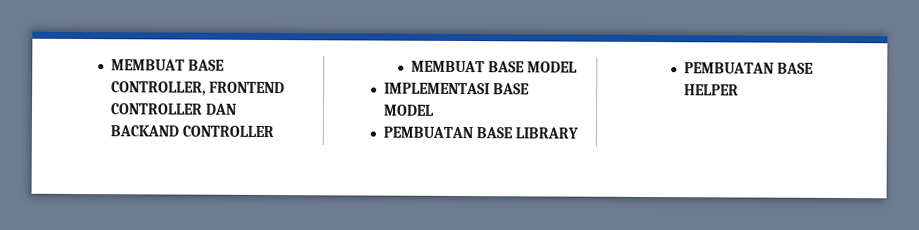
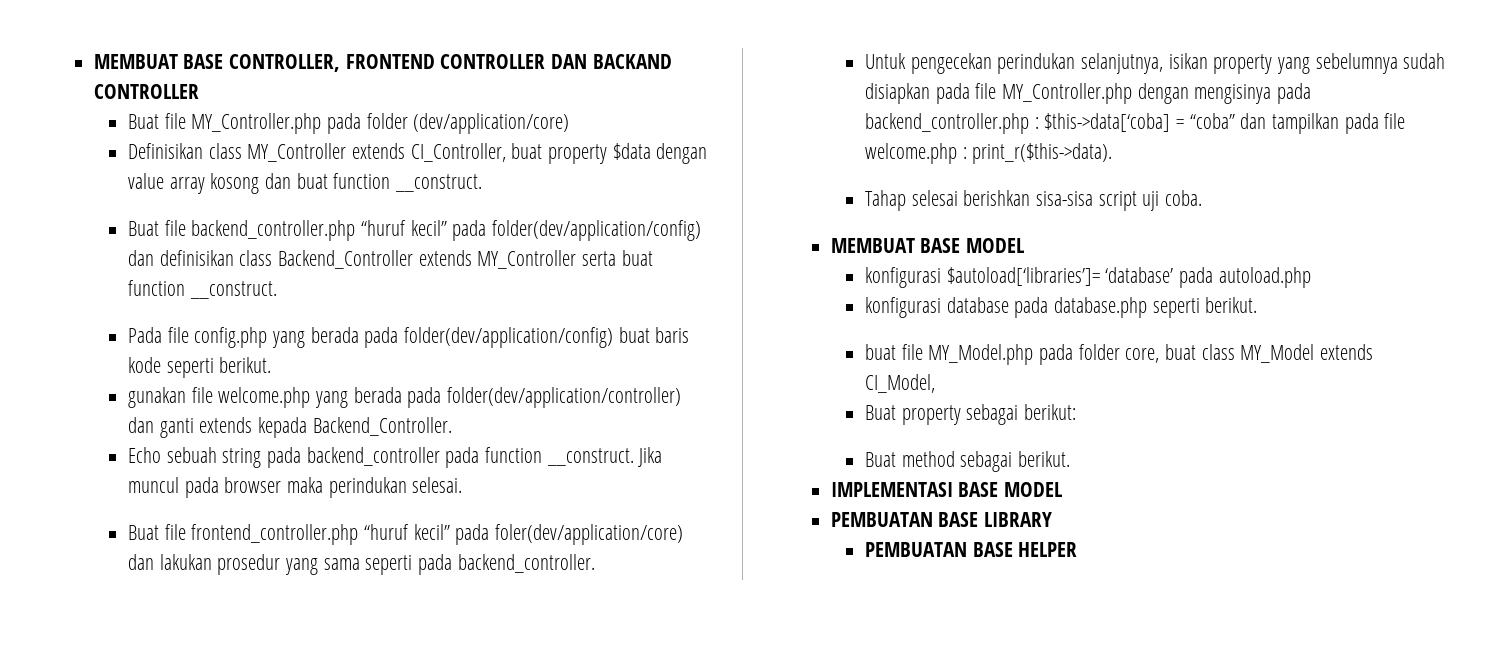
+ Buat file MY_Controller.php pada folder (dev/application/core)
+ Definisikan class MY_Controller extends CI_Controller, buat property $data dengan value array kosong dan buat function __construct.
+ Buat file backend_controller.php “huruf kecil” pada folder(dev/application/config) dan definisikan class Backend_Controller extends MY_Controller serta buat function __construct.
+ Pada file config.php yang berada pada folder(dev/application/config) buat baris kode seperti berikut.
+ gunakan file welcome.php yang berada pada folder(dev/application/controller) dan ganti extends kepada Backend_Controller.
+ Echo sebuah string pada backend_controller pada function __construct. Jika muncul pada browser maka perindukan selesai.
+ Buat file frontend_controller.php “huruf kecil” pada foler(dev/application/core) dan lakukan prosedur yang sama seperti pada backend_controller.
+ Untuk pengecekan perindukan selanjutnya, isikan property yang sebelumnya sudah disiapkan pada file MY_Controller.php dengan mengisinya pada backend_controller.php : $this->data[‘coba] = “coba” dan tampilkan pada file welcome.php : print_r($this->data).
+ Tahap selesai berishkan sisa-sisa script uji coba.
  MEMBUAT BASE MODEL
+ konfigurasi $autoload[‘libraries’]= ‘database’ pada autoload.php
+ konfigurasi database pada database.php seperti berikut.
+ buat file MY_Model.php pada folder core, buat class MY_Model extends CI_Model,
+ Buat property sebagai berikut:
+ Buat method sebagai berikut.

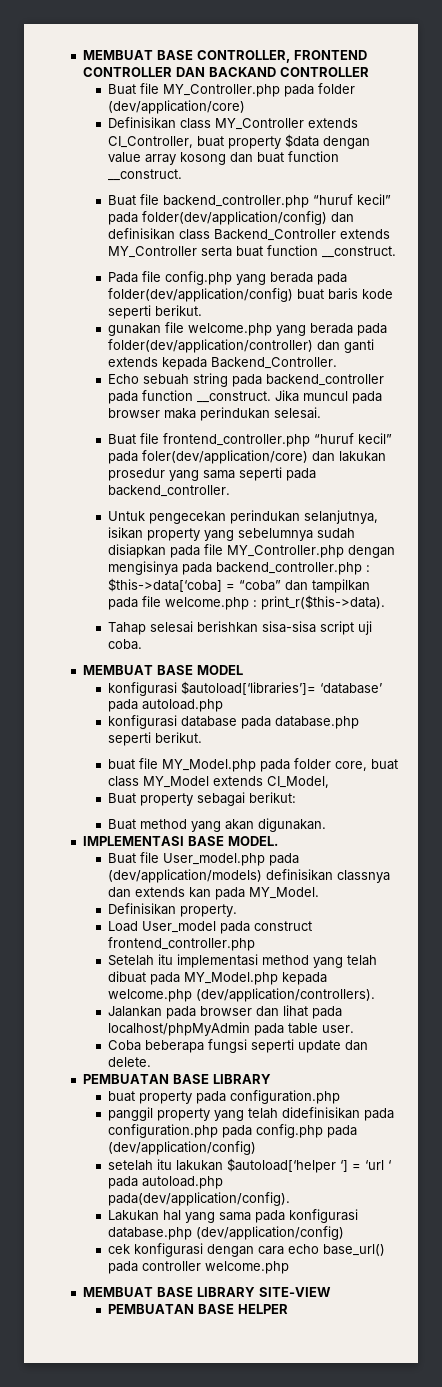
- Buat method sebagai berikut.
+ Buat method yang akan digunakan.
- IMPLEMENTASI BASE MODEL
+ IMPLEMENTASI BASE MODEL.
+ Buat file User_model.php pada (dev/application/models) definisikan classnya dan extends kan pada MY_Model.
+ Definisikan property.
+ Load User_model pada construct frontend_controller.php
+ Setelah itu implementasi method yang telah dibuat pada MY_Model.php kepada welcome.php (dev/application/controllers).
+ Jalankan pada browser dan lihat pada localhost/phpMyAdmin pada table user.
+ Coba beberapa fungsi seperti update dan delete.
  PEMBUATAN BASE LIBRARY
+ buat property pada configuration.php
+ panggil property yang telah didefinisikan pada configuration.php pada config.php pada (dev/application/config)
+ setelah itu lakukan $autoload[‘helper ‘] = ‘url ‘ pada autoload.php pada(dev/application/config).
+ Lakukan hal yang sama pada konfigurasi database.php (dev/application/config)
+ cek konfigurasi dengan cara echo base_url() pada controller welcome.php
+ MEMBUAT BASE LIBRARY SITE-VIEW

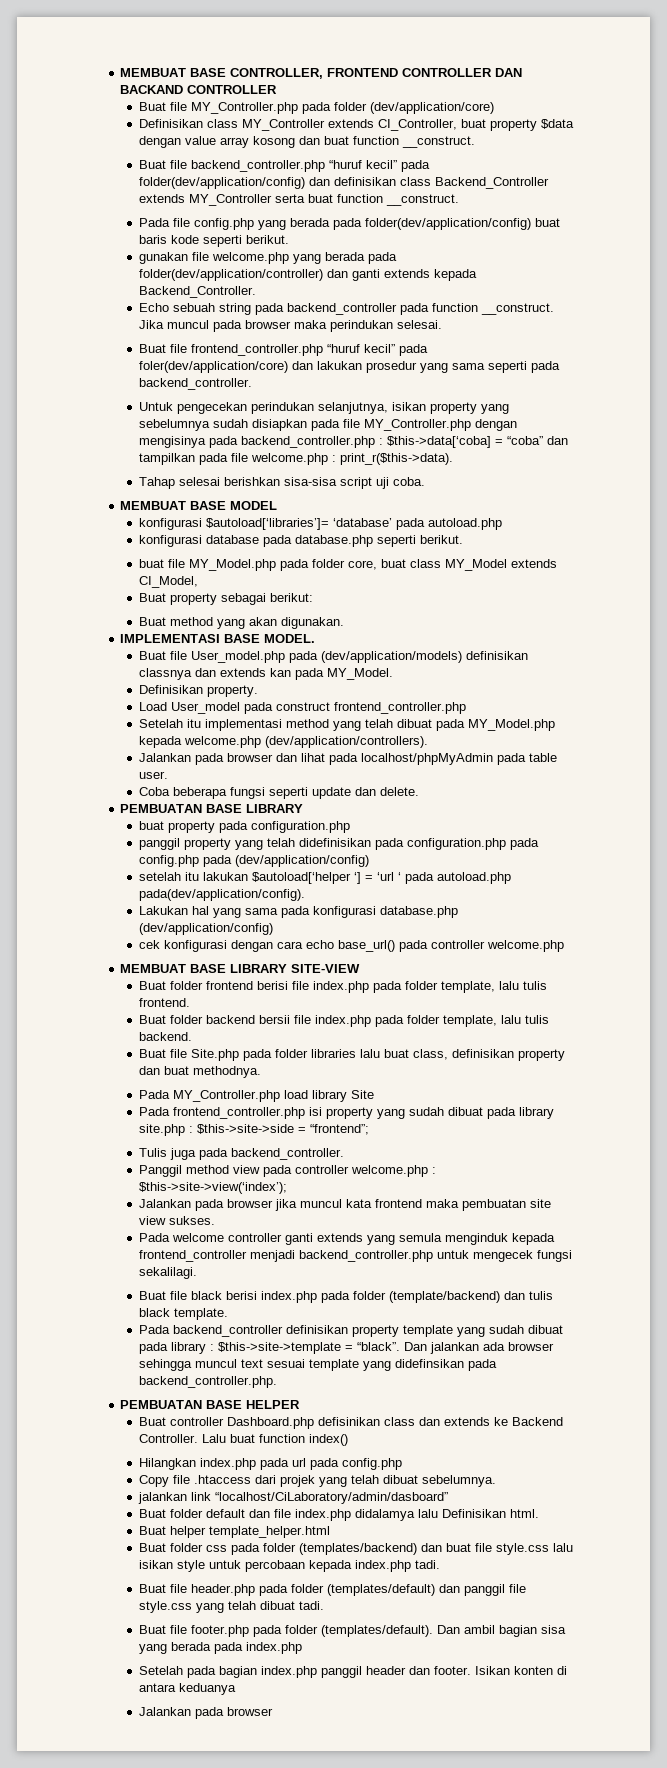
+ Buat folder frontend berisi file index.php pada folder template, lalu tulis frontend.
+ Buat folder backend bersii file index.php pada folder template, lalu tulis backend.
+ Buat file Site.php pada folder libraries lalu buat class, definisikan property dan buat methodnya.
+ Pada MY_Controller.php load library Site
+ Pada frontend_controller.php isi property yang sudah dibuat pada library site.php : $this->site->side = “frontend”;
+ Tulis juga pada backend_controller.
+ Panggil method view pada controller welcome.php : $this->site->view(‘index’);
+ Jalankan pada browser jika muncul kata frontend maka pembuatan site view sukses.
+ Pada welcome controller ganti extends yang semula menginduk kepada frontend_controller menjadi backend_controller.php untuk mengecek fungsi sekalilagi.
+ Buat file black berisi index.php pada folder (template/backend) dan tulis black template.
+ Pada backend_controller definisikan property template yang sudah dibuat pada library : $this->site->template = “black”. Dan jalankan ada browser sehingga muncul text sesuai template yang didefinsikan pada backend_controller.php.
  PEMBUATAN BASE HELPER
+ Buat controller Dashboard.php defisinikan class dan extends ke Backend Controller. Lalu buat function index()
+ Hilangkan index.php pada url pada config.php
+ Copy file .htaccess dari projek yang telah dibuat sebelumnya.
+ jalankan link “localhost/CiLaboratory/admin/dasboard”
+ Buat folder default dan file index.php didalamya lalu Definisikan html.
+ Buat helper template_helper.html
+ Buat folder css pada folder (templates/backend) dan buat file style.css lalu isikan style untuk percobaan kepada index.php tadi.
+ Buat file header.php pada folder (templates/default) dan panggil file style.css yang telah dibuat tadi.
+ Buat file footer.php pada folder (templates/default). Dan ambil bagian sisa yang berada pada index.php
+ Setelah pada bagian index.php panggil header dan footer. Isikan konten di antara keduanya
+ Jalankan pada browser

